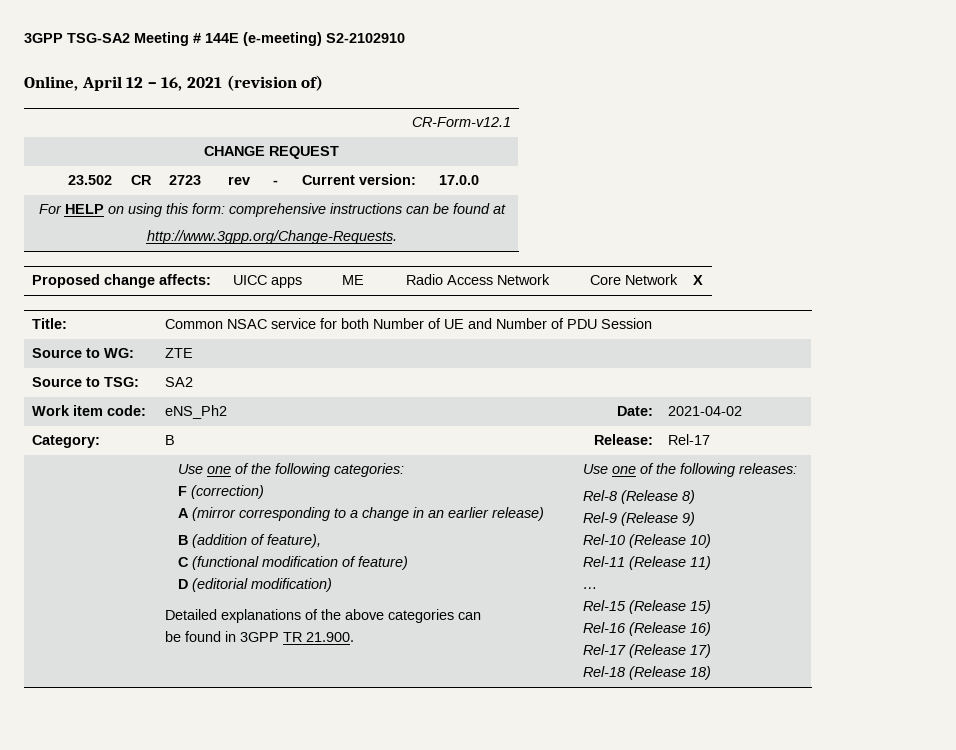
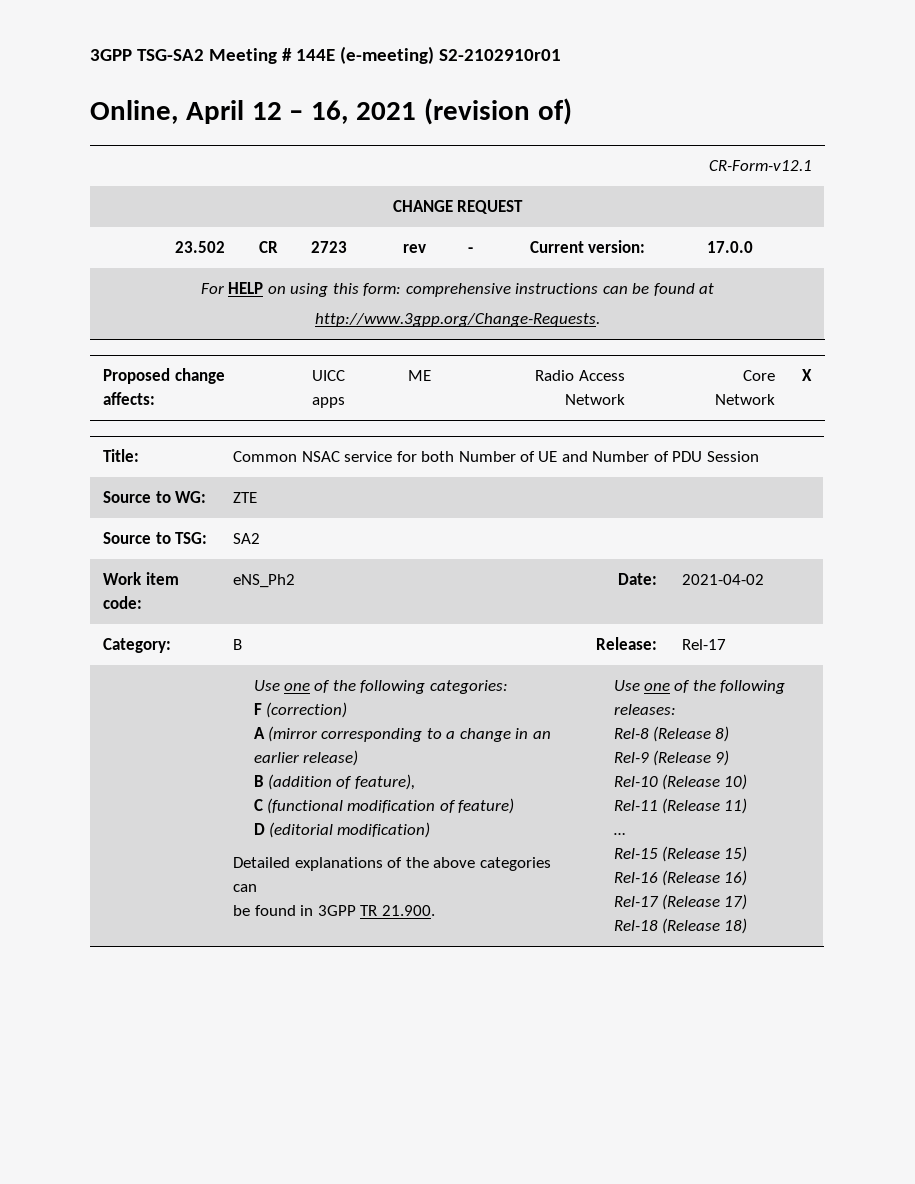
- 3GPP TSG-SA2 Meeting # 144E (e-meeting) S2-2102910
+ 3GPP TSG-SA2 Meeting # 144E (e-meeting) S2-2102910r01

